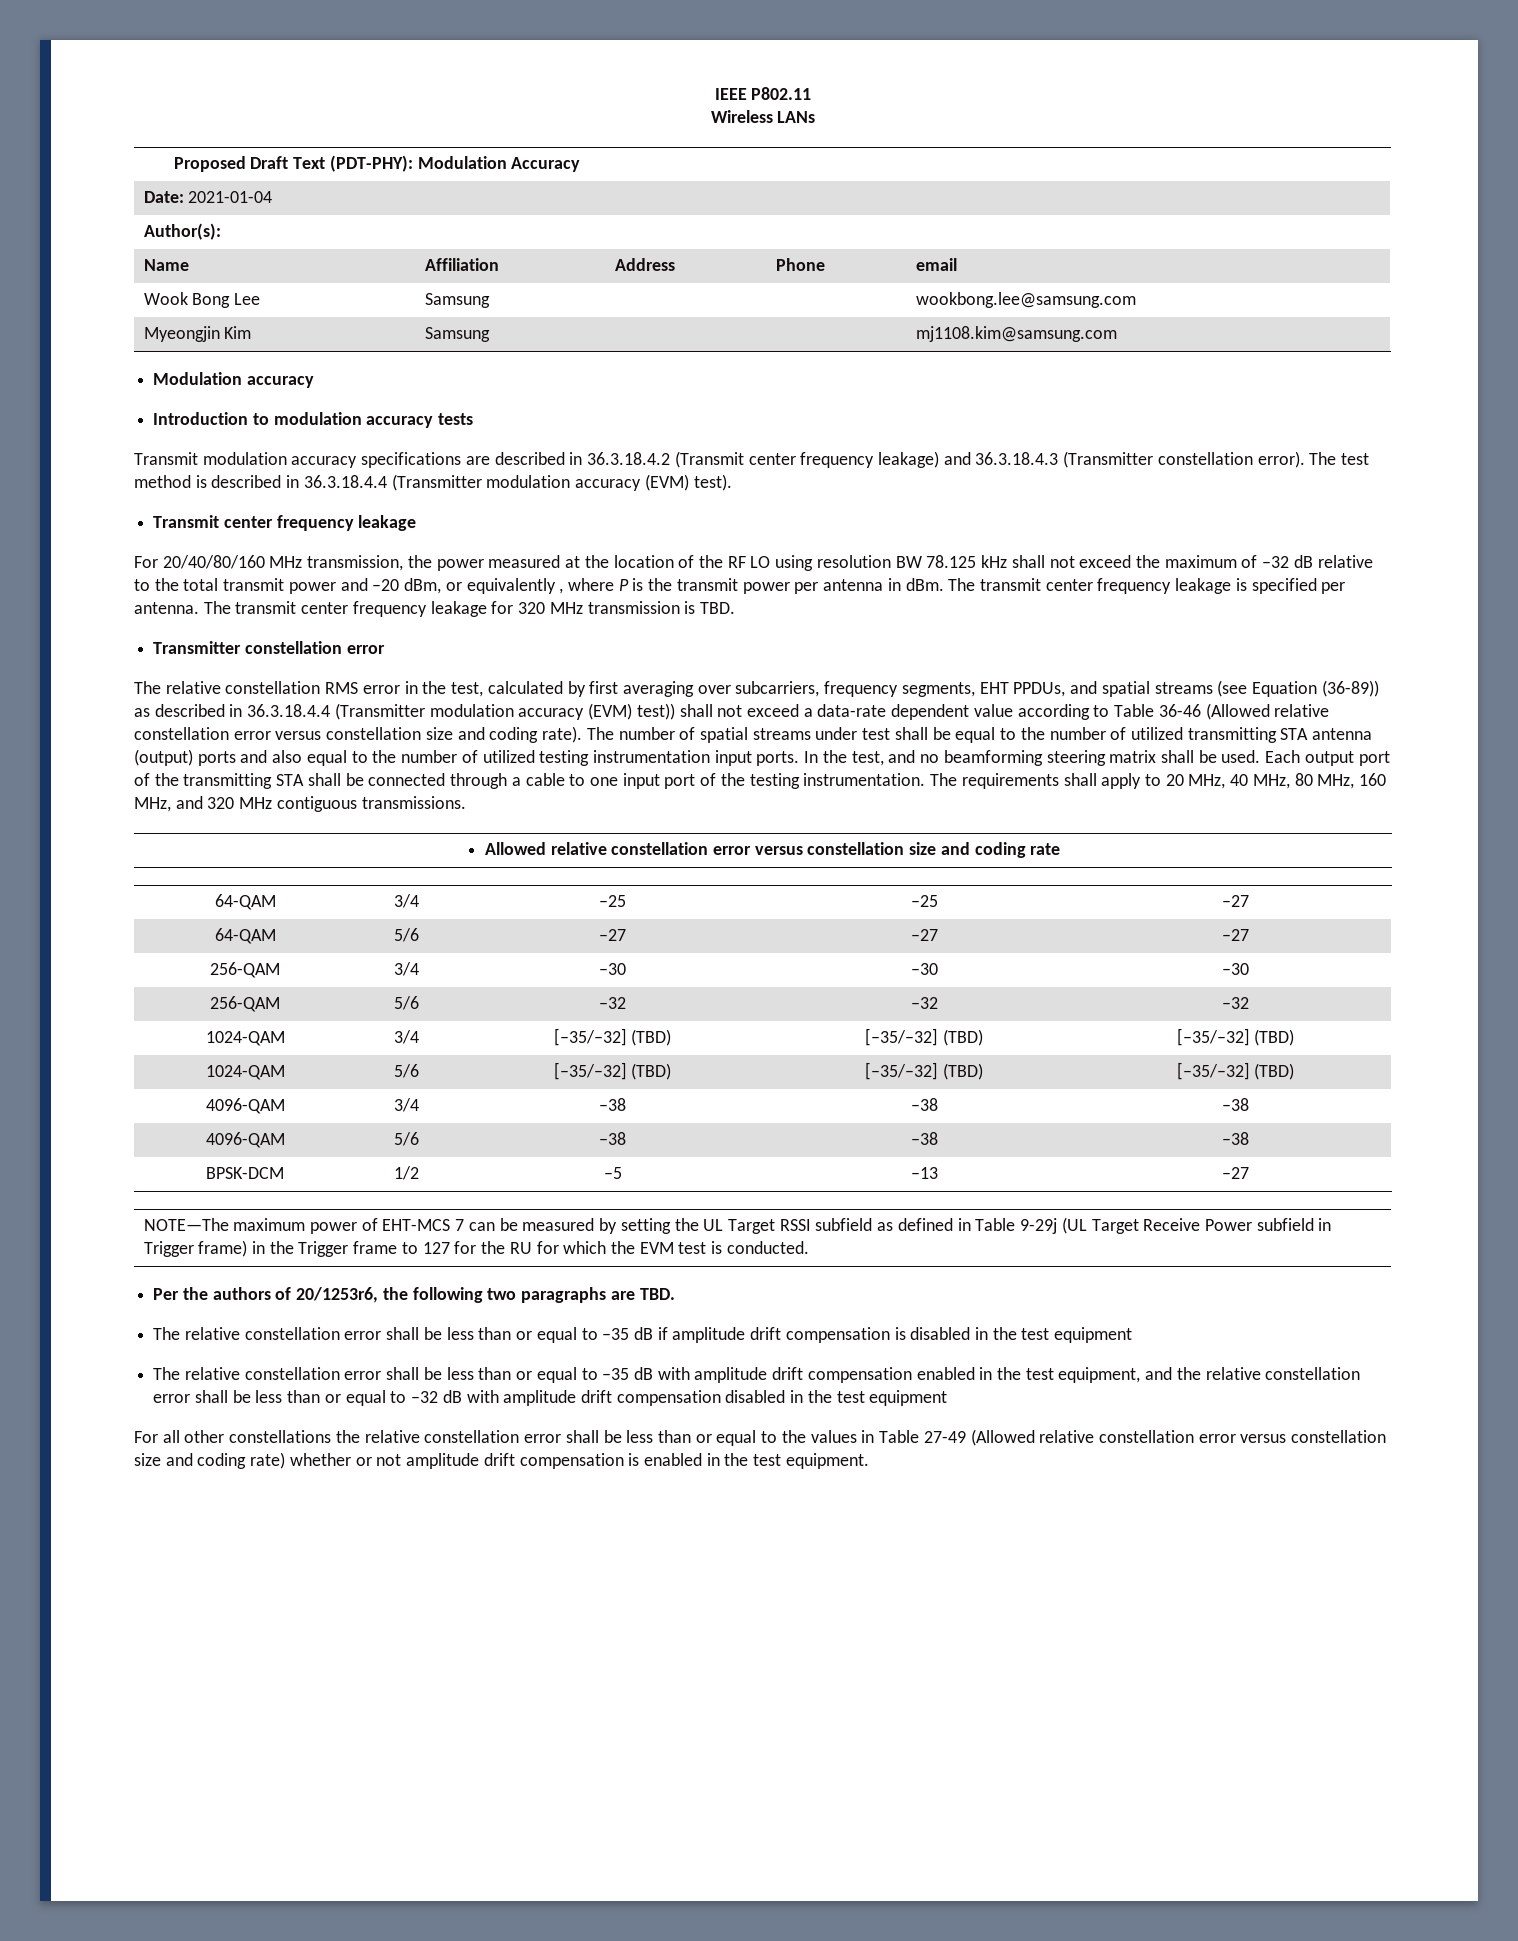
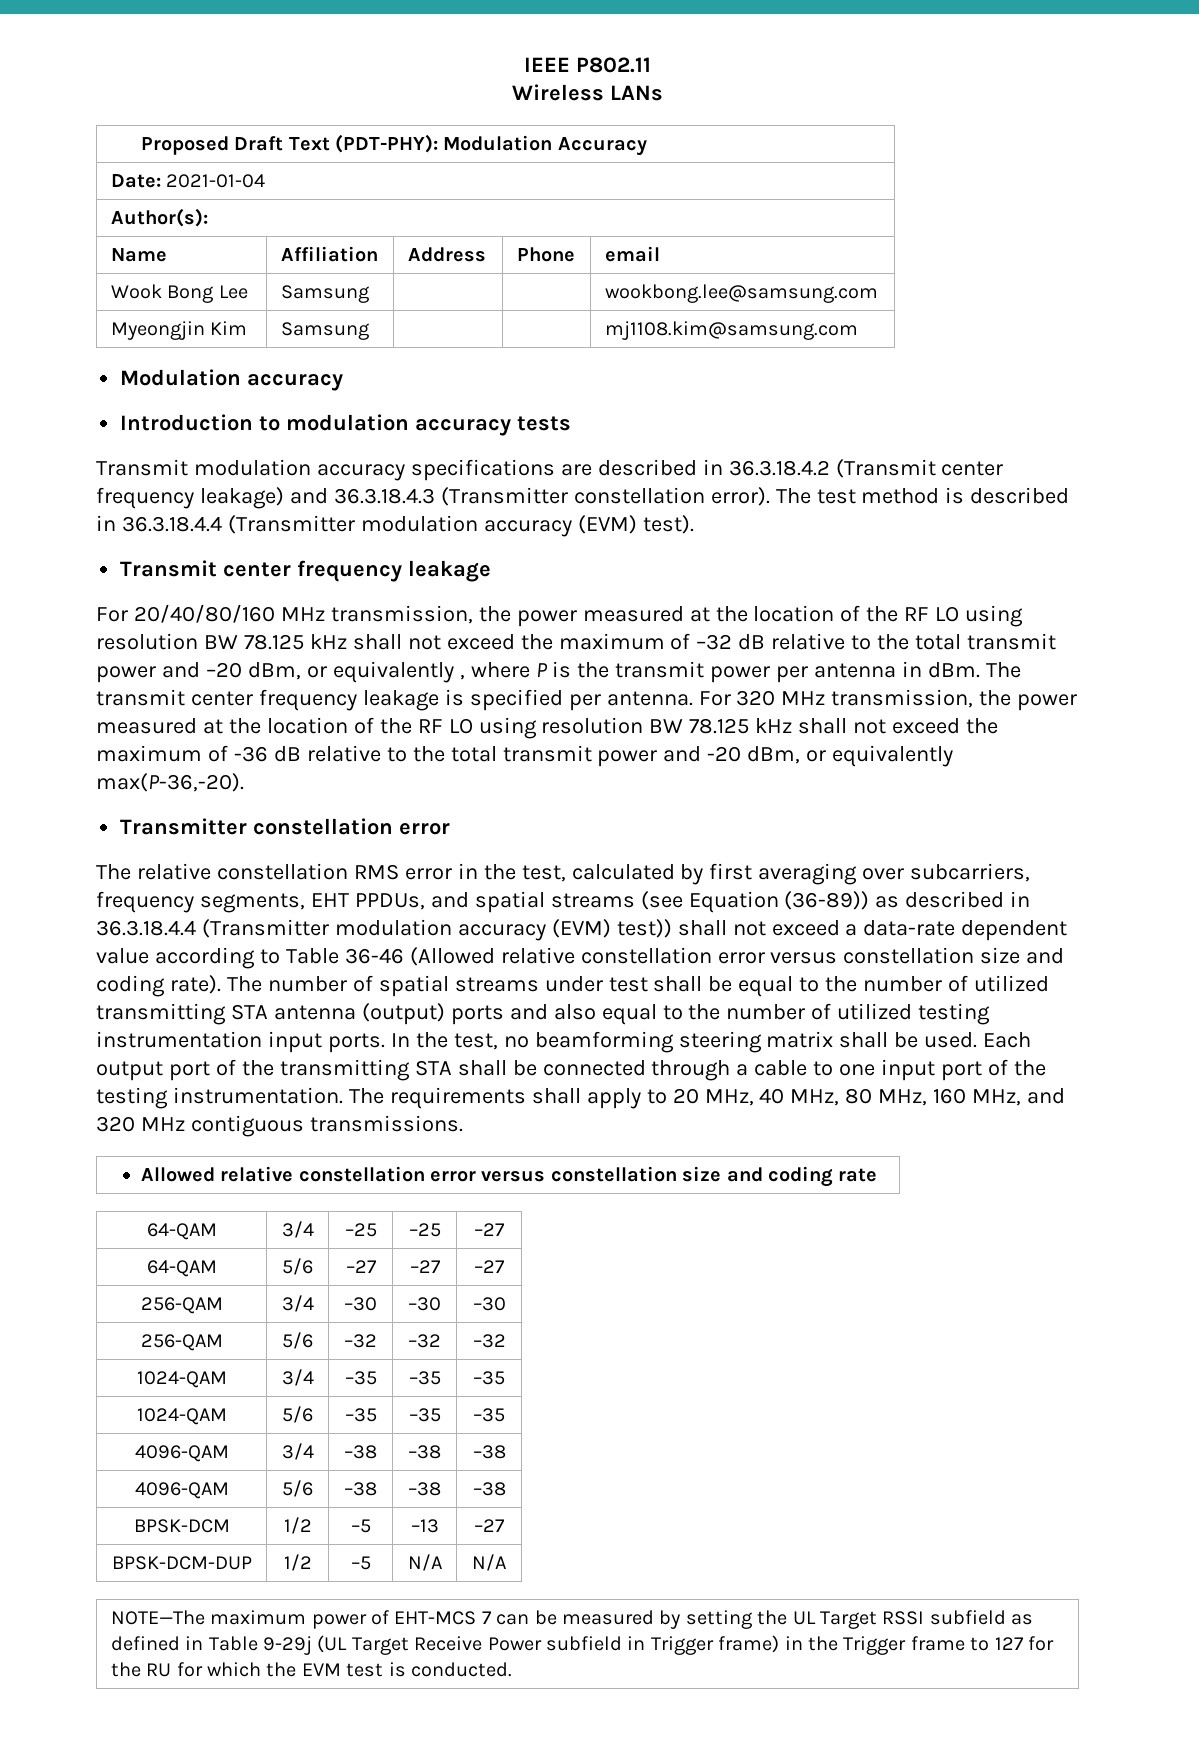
- The transmit center frequency leakage for 320 MHz transmission is TBD.
+ For 320 MHz transmission, the power measured at the location of the RF LO using resolution BW 78.125 kHz shall not exceed the maximum of -36 dB relative to the total transmit power and -20 dBm, or equivalently max(P-36,-20).
- In the test, and no beamforming steering matrix shall be used.
+ In the test, no beamforming steering matrix shall be used.
- 1024-QAM | 3/4 | [–35/–32] (TBD) | [–35/–32] (TBD) | [–35/–32] (TBD)
- 1024-QAM | 5/6 | [–35/–32] (TBD) | [–35/–32] (TBD) | [–35/–32] (TBD)
+ 1024-QAM | 3/4 | –35 | –35 | –35
+ 1024-QAM | 5/6 | –35 | –35 | –35
+ BPSK-DCM-DUP | 1/2 | –5 | N/A | N/A
- Per the authors of 20/1253r6, the following two paragraphs are TBD.
- The relative constellation error shall be less than or equal to –35 dB if amplitude drift compensation is disabled in the test equipment
- The relative constellation error shall be less than or equal to –35 dB with amplitude drift compensation enabled in the test equipment, and the relative constellation error shall be less than or equal to –32 dB with amplitude drift compensation disabled in the test equipment
- For all other constellations the relative constellation error shall be less than or equal to the values in Table 27-49 (Allowed relative constellation error versus constellation size and coding rate) whether or not amplitude drift compensation is enabled in the test equipment.

